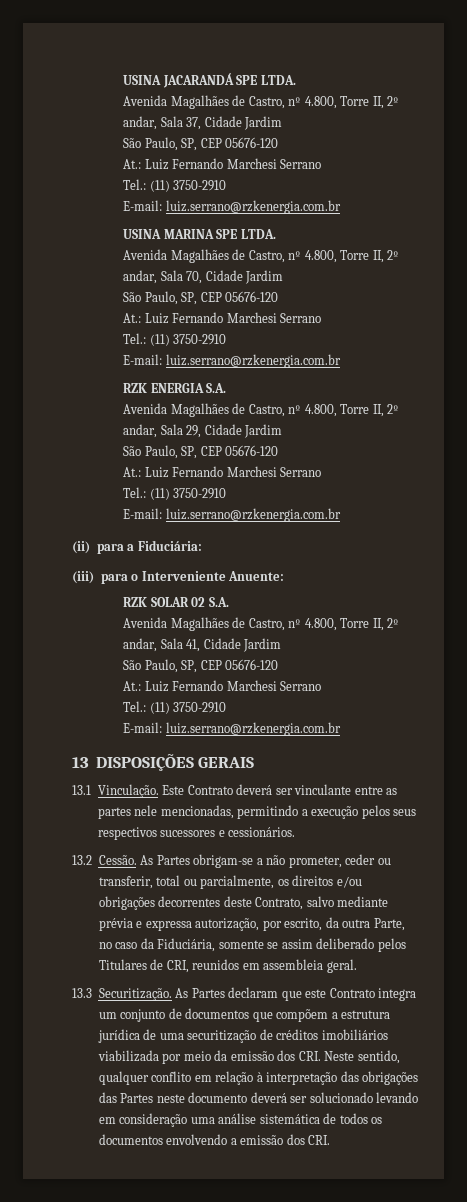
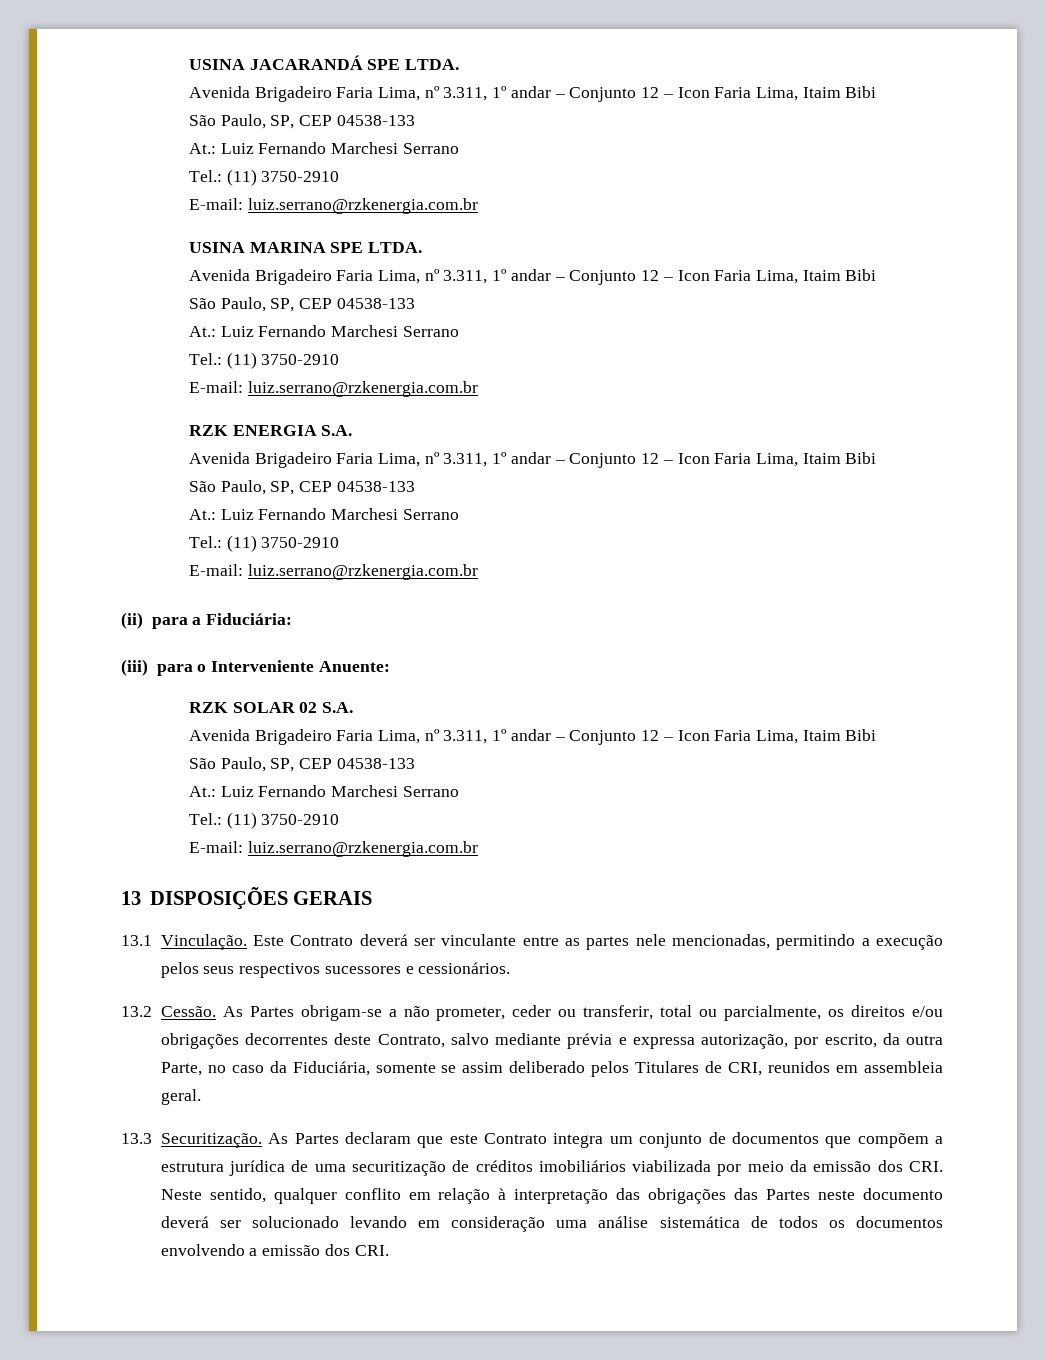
  USINA JACARANDÁ SPE LTDA.
- Avenida Magalhães de Castro, nº 4.800, Torre II, 2º andar, Sala 37, Cidade Jardim
- São Paulo, SP, CEP 05676-120
+ Avenida Brigadeiro Faria Lima, nº 3.311, 1º andar – Conjunto 12 – Icon Faria Lima, Itaim Bibi
+ São Paulo, SP, CEP 04538-133
  USINA MARINA SPE LTDA.
- Avenida Magalhães de Castro, nº 4.800, Torre II, 2º andar, Sala 70, Cidade Jardim
- São Paulo, SP, CEP 05676-120
+ Avenida Brigadeiro Faria Lima, nº 3.311, 1º andar – Conjunto 12 – Icon Faria Lima, Itaim Bibi
+ São Paulo, SP, CEP 04538-133
  RZK ENERGIA S.A.
- Avenida Magalhães de Castro, nº 4.800, Torre II, 2º andar, Sala 29, Cidade Jardim
- São Paulo, SP, CEP 05676-120
+ Avenida Brigadeiro Faria Lima, nº 3.311, 1º andar – Conjunto 12 – Icon Faria Lima, Itaim Bibi
+ São Paulo, SP, CEP 04538-133
  RZK SOLAR 02 S.A.
- Avenida Magalhães de Castro, nº 4.800, Torre II, 2º andar, Sala 41, Cidade Jardim
- São Paulo, SP, CEP 05676-120
+ Avenida Brigadeiro Faria Lima, nº 3.311, 1º andar – Conjunto 12 – Icon Faria Lima, Itaim Bibi
+ São Paulo, SP, CEP 04538-133

